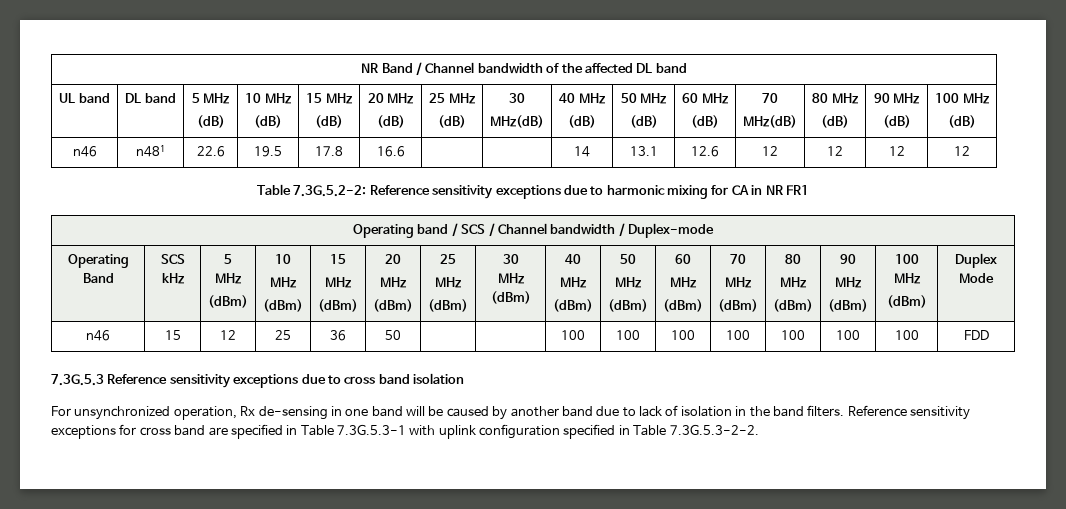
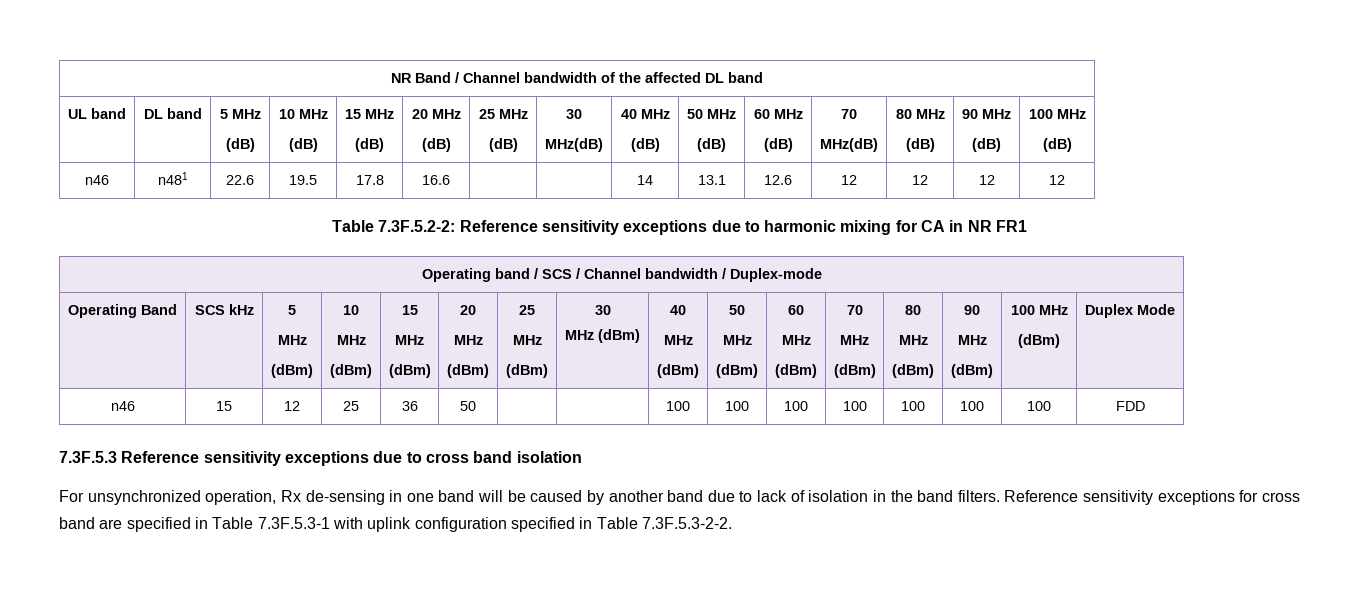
- Table 7.3G.5.2-2: Reference sensitivity exceptions due to harmonic mixing for CA in NR FR1
+ Table 7.3F.5.2-2: Reference sensitivity exceptions due to harmonic mixing for CA in NR FR1
- 7.3G.5.3 Reference sensitivity exceptions due to cross band isolation
+ 7.3F.5.3 Reference sensitivity exceptions due to cross band isolation
- Reference sensitivity exceptions for cross band are specified in Table 7.3G.5.3-1 with uplink configuration specified in Table 7.3G.5.3-2-2.
+ Reference sensitivity exceptions for cross band are specified in Table 7.3F.5.3-1 with uplink configuration specified in Table 7.3F.5.3-2-2.

